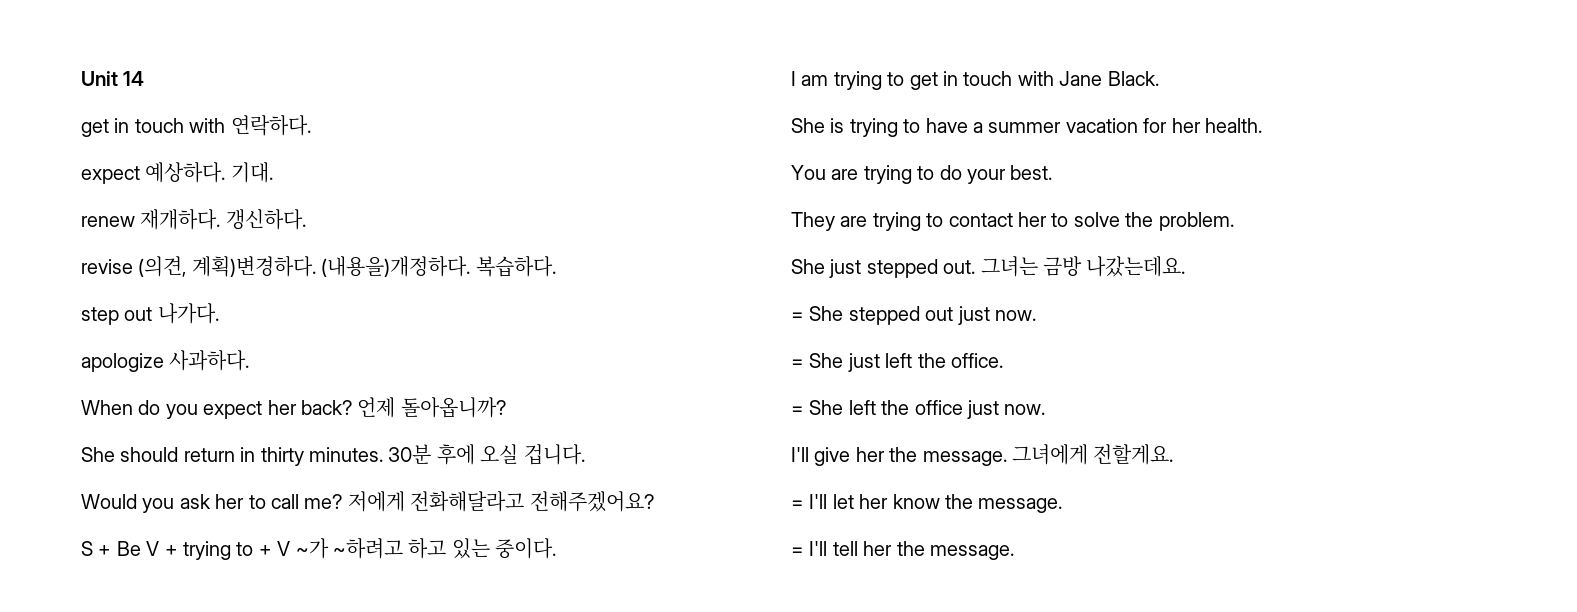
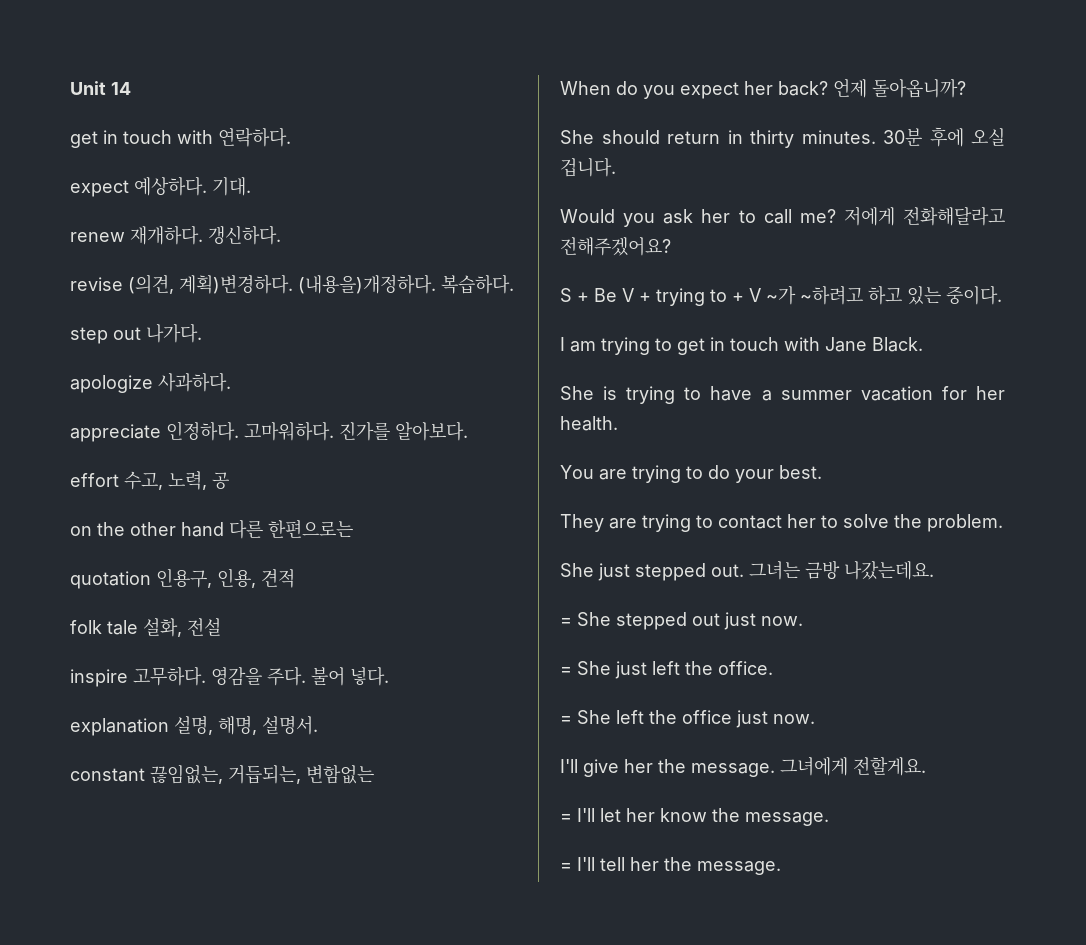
+ appreciate 인정하다. 고마워하다. 진가를 알아보다.
+ effort 수고, 노력, 공
+ on the other hand 다른 한편으로는
+ quotation 인용구, 인용, 견적
+ folk tale 설화, 전설
+ inspire 고무하다. 영감을 주다. 불어 넣다.
+ explanation 설명, 해명, 설명서.
+ constant 끊임없는, 거듭되는, 변함없는

